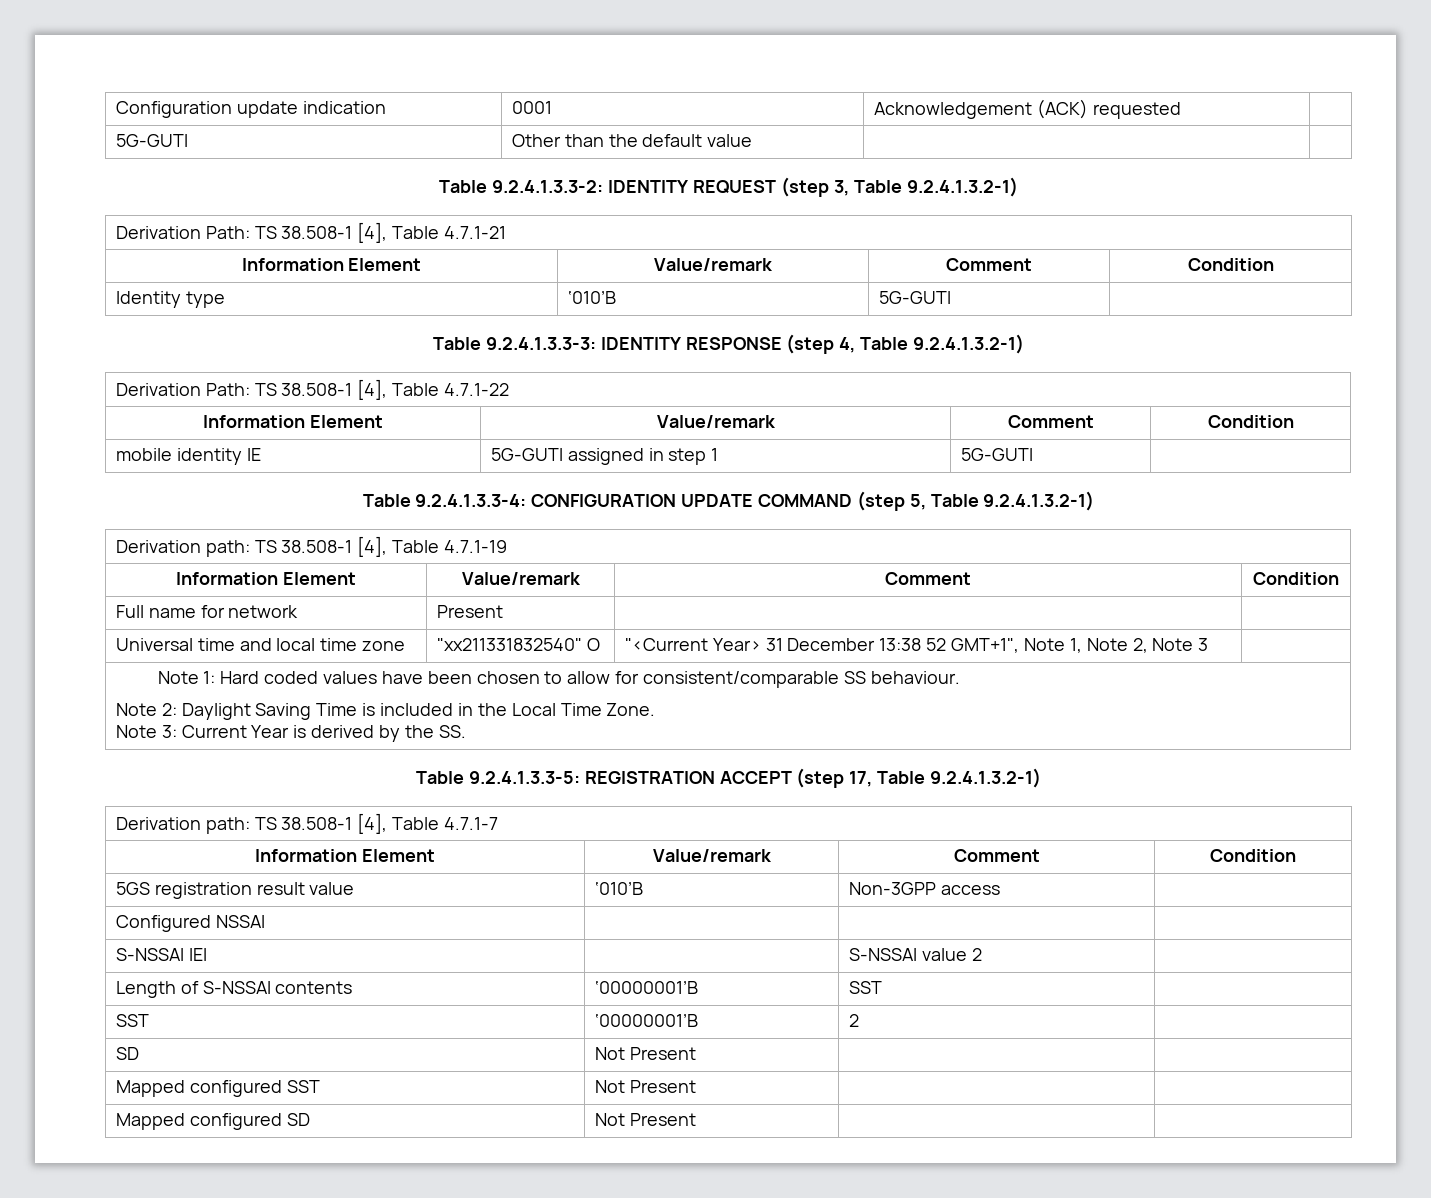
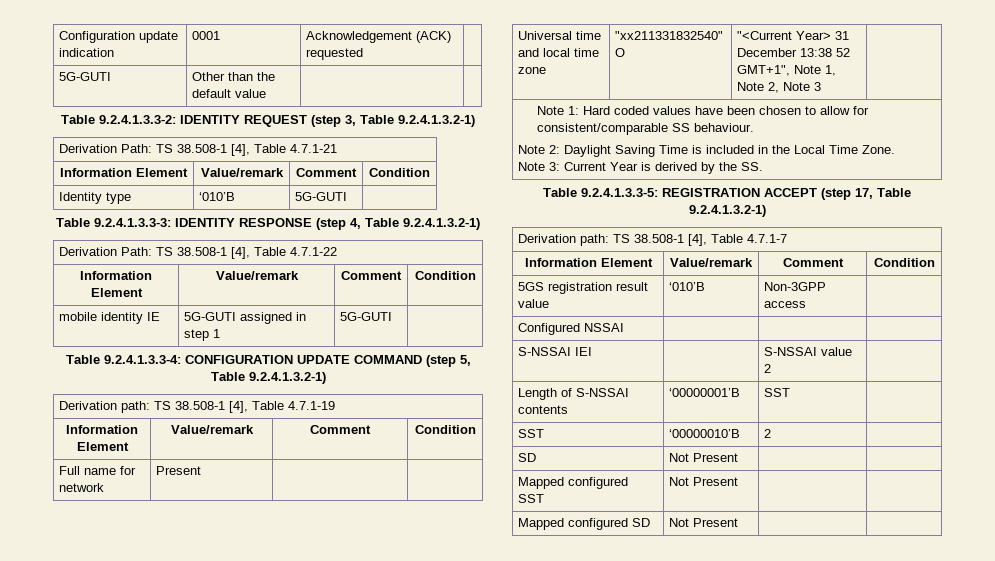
- SST | ‘00000001’B | 2 |
+ SST | ‘00000010’B | 2 |

